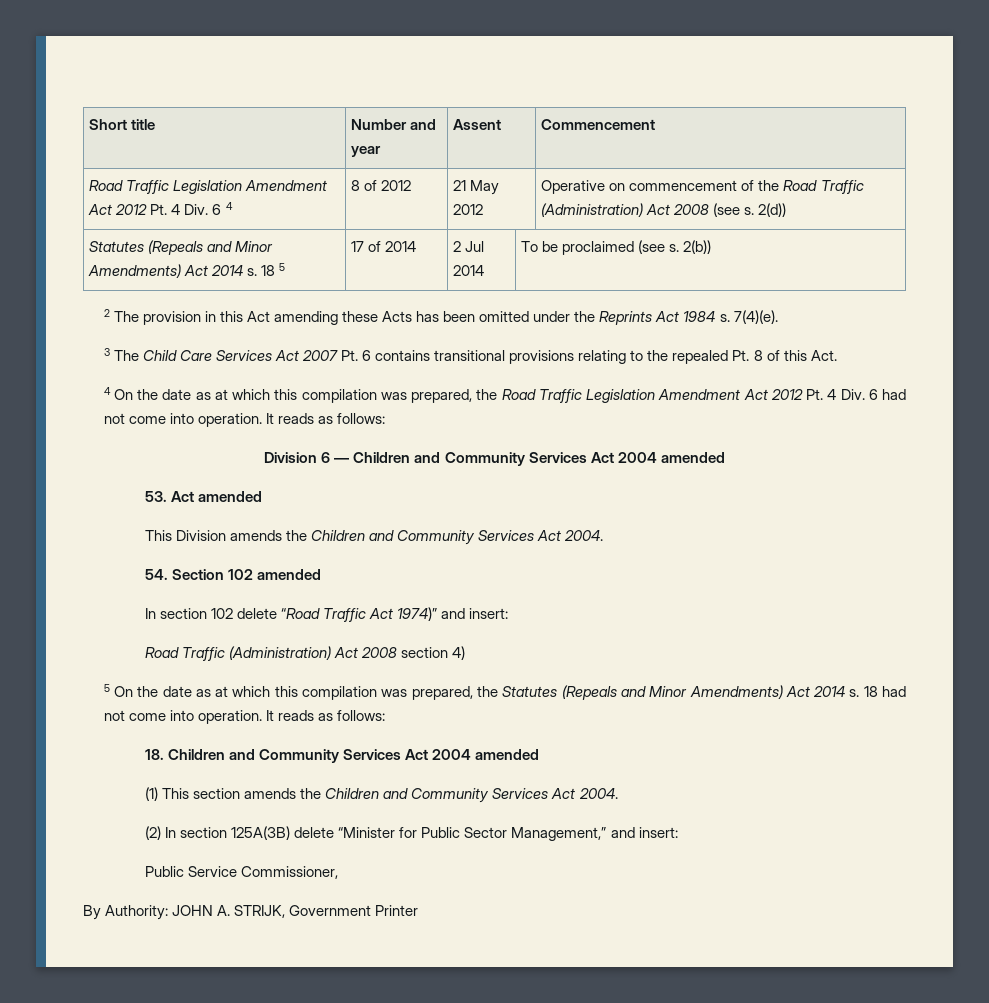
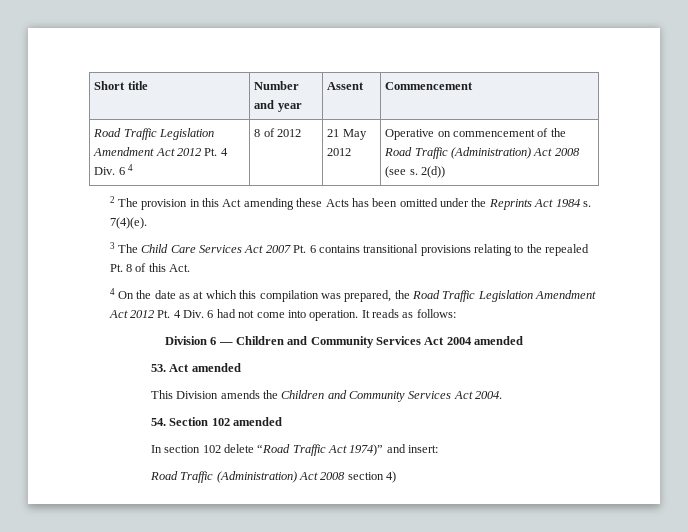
- Statutes (Repeals and Minor Amendments) Act 2014 s. 18 5 | 17 of 2014 | 2 Jul 2014 | To be proclaimed (see s. 2(b))
- 5 On the date as at which this compilation was prepared, the Statutes (Repeals and Minor Amendments) Act 2014 s. 18 had not come into operation. It reads as follows:
- 18. Children and Community Services Act 2004 amended
- (1) This section amends the Children and Community Services Act 2004.
- (2) In section 125A(3B) delete “Minister for Public Sector Management,” and insert:
- Public Service Commissioner,
- By Authority: JOHN A. STRIJK, Government Printer

